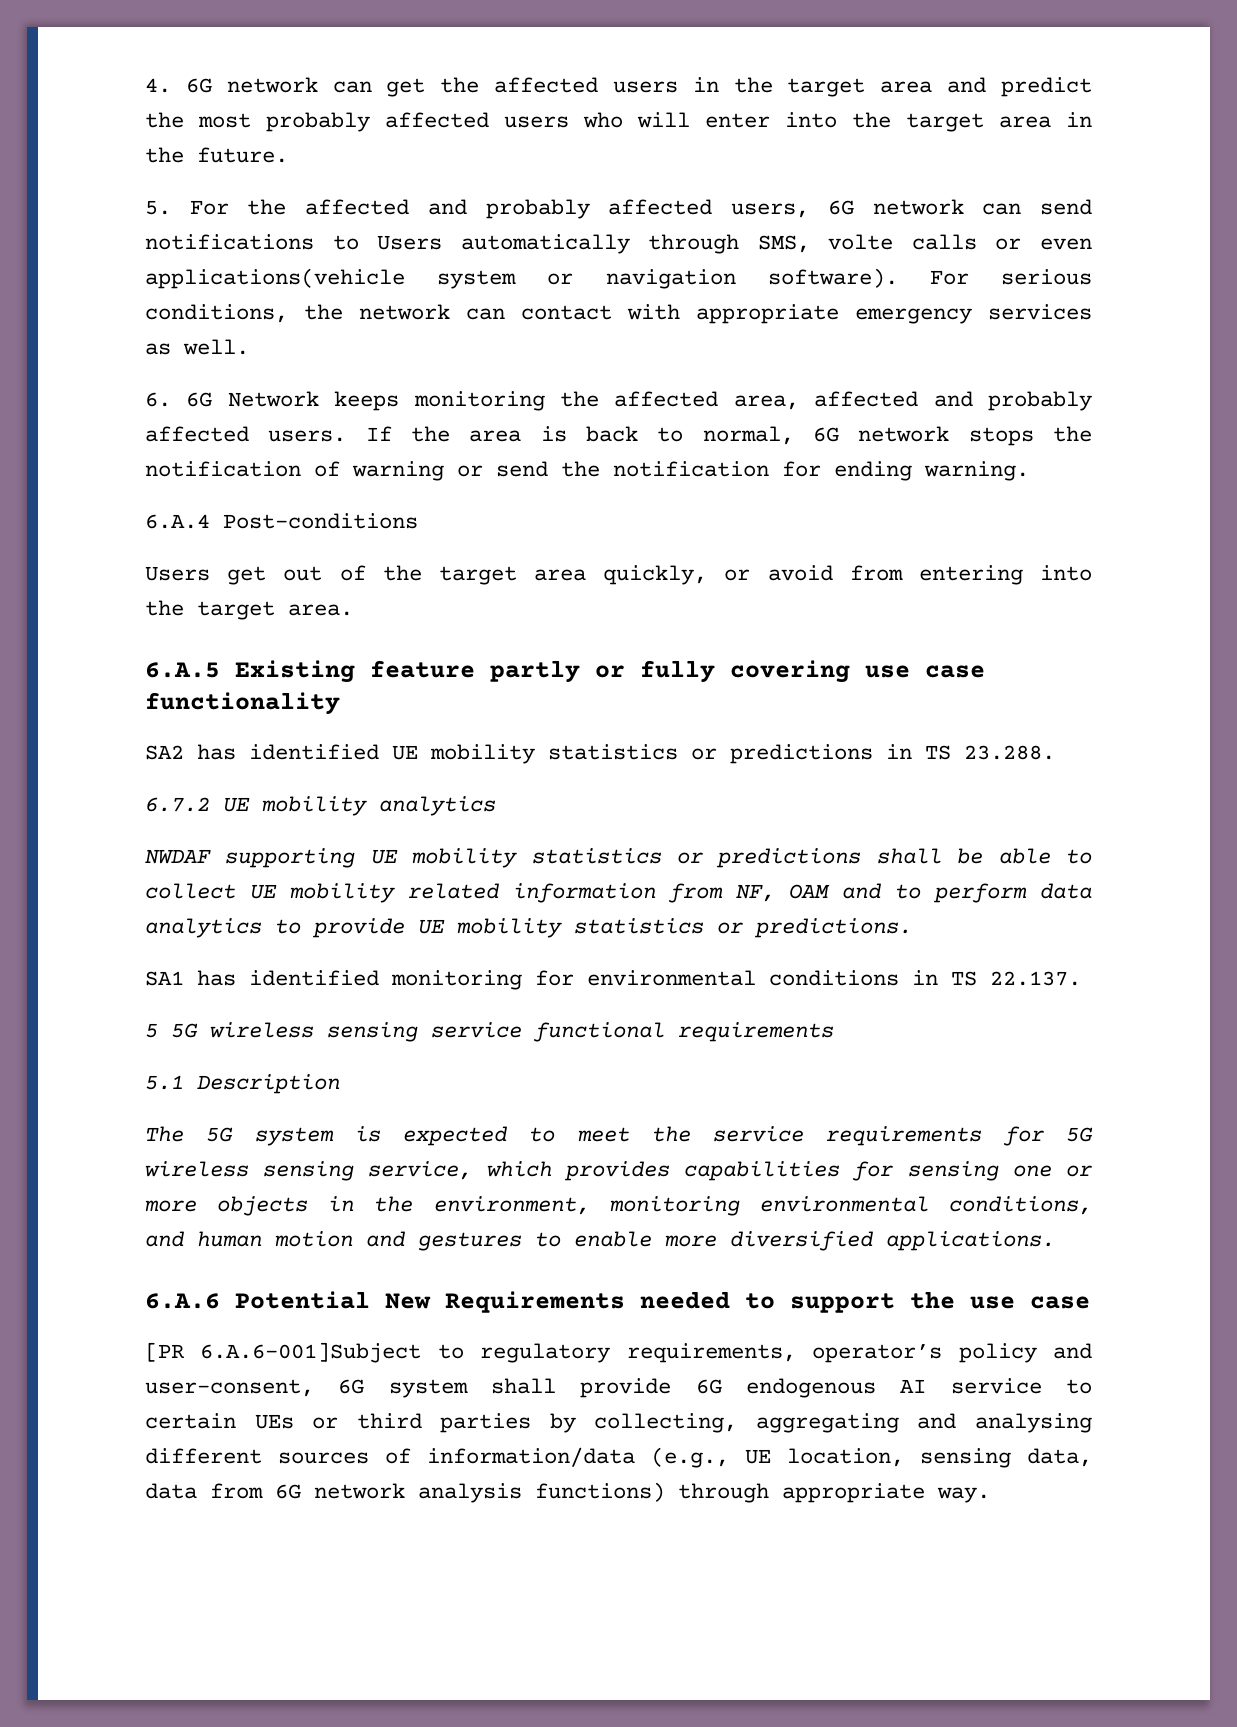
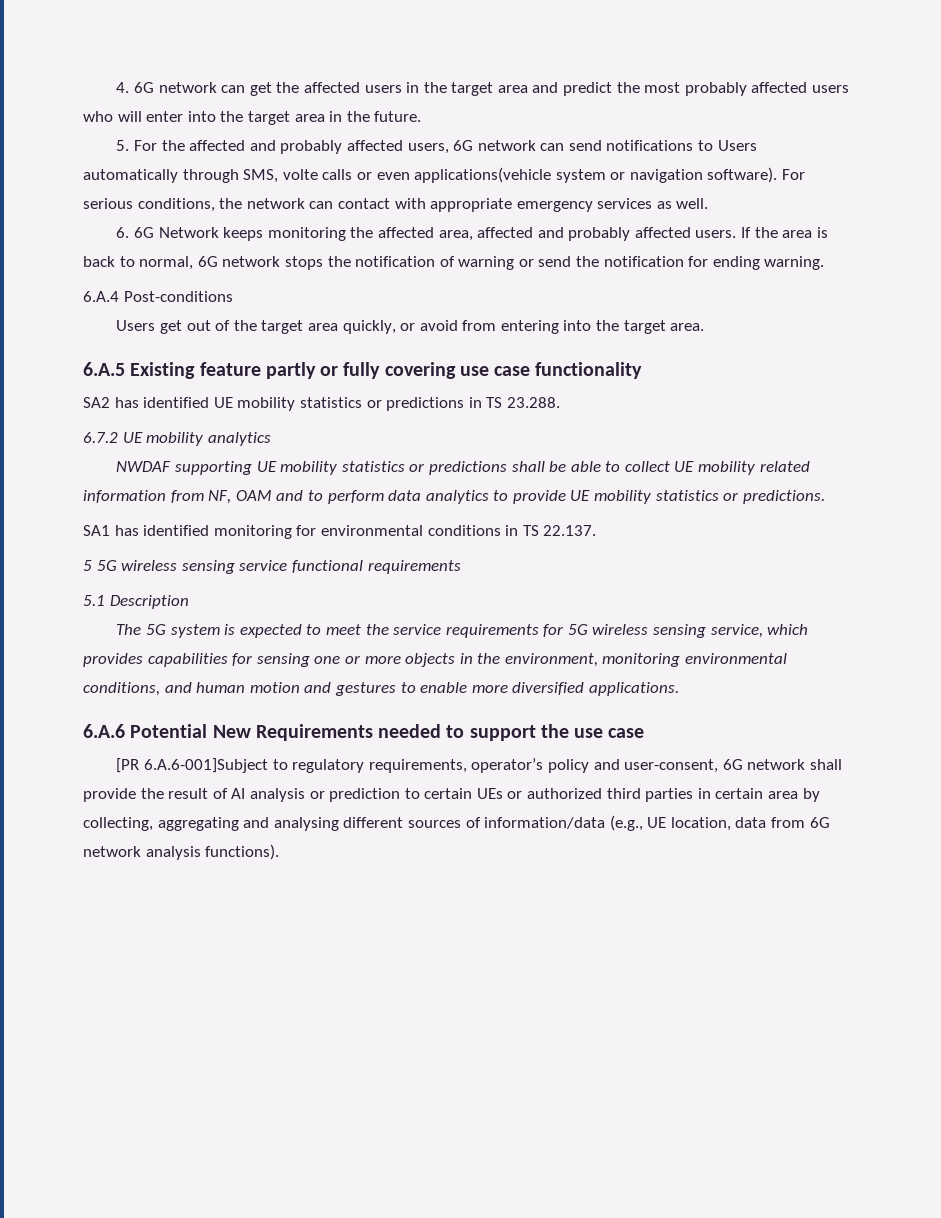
- [PR 6.A.6-001]Subject to regulatory requirements, operator’s policy and user-consent, 6G system shall provide 6G endogenous AI service to certain UEs or third parties by collecting, aggregating and analysing different sources of information/data (e.g., UE location, sensing data, data from 6G network analysis functions) through appropriate way.
+ [PR 6.A.6-001]Subject to regulatory requirements, operator’s policy and user-consent, 6G network shall provide the result of AI analysis or prediction to certain UEs or authorized third parties in certain area by collecting, aggregating and analysing different sources of information/data (e.g., UE location, data from 6G network analysis functions).

